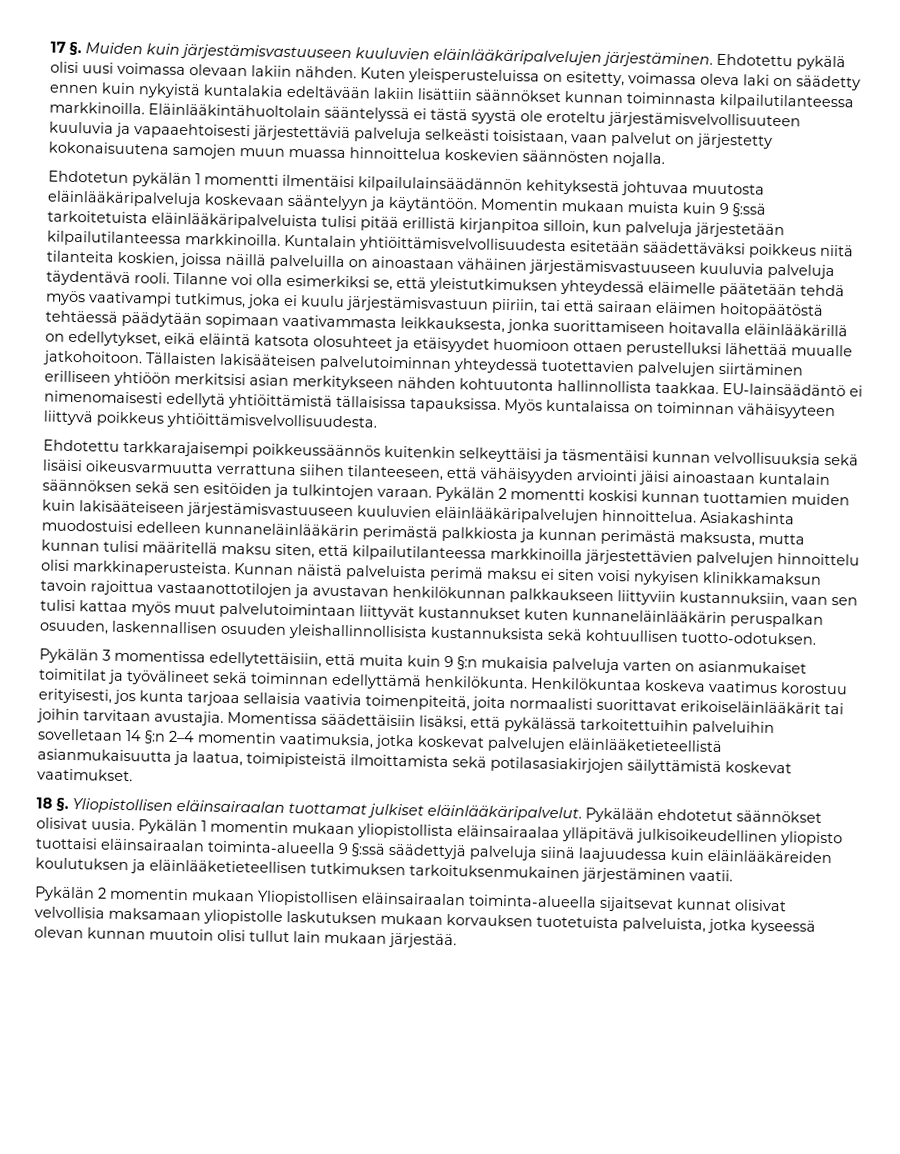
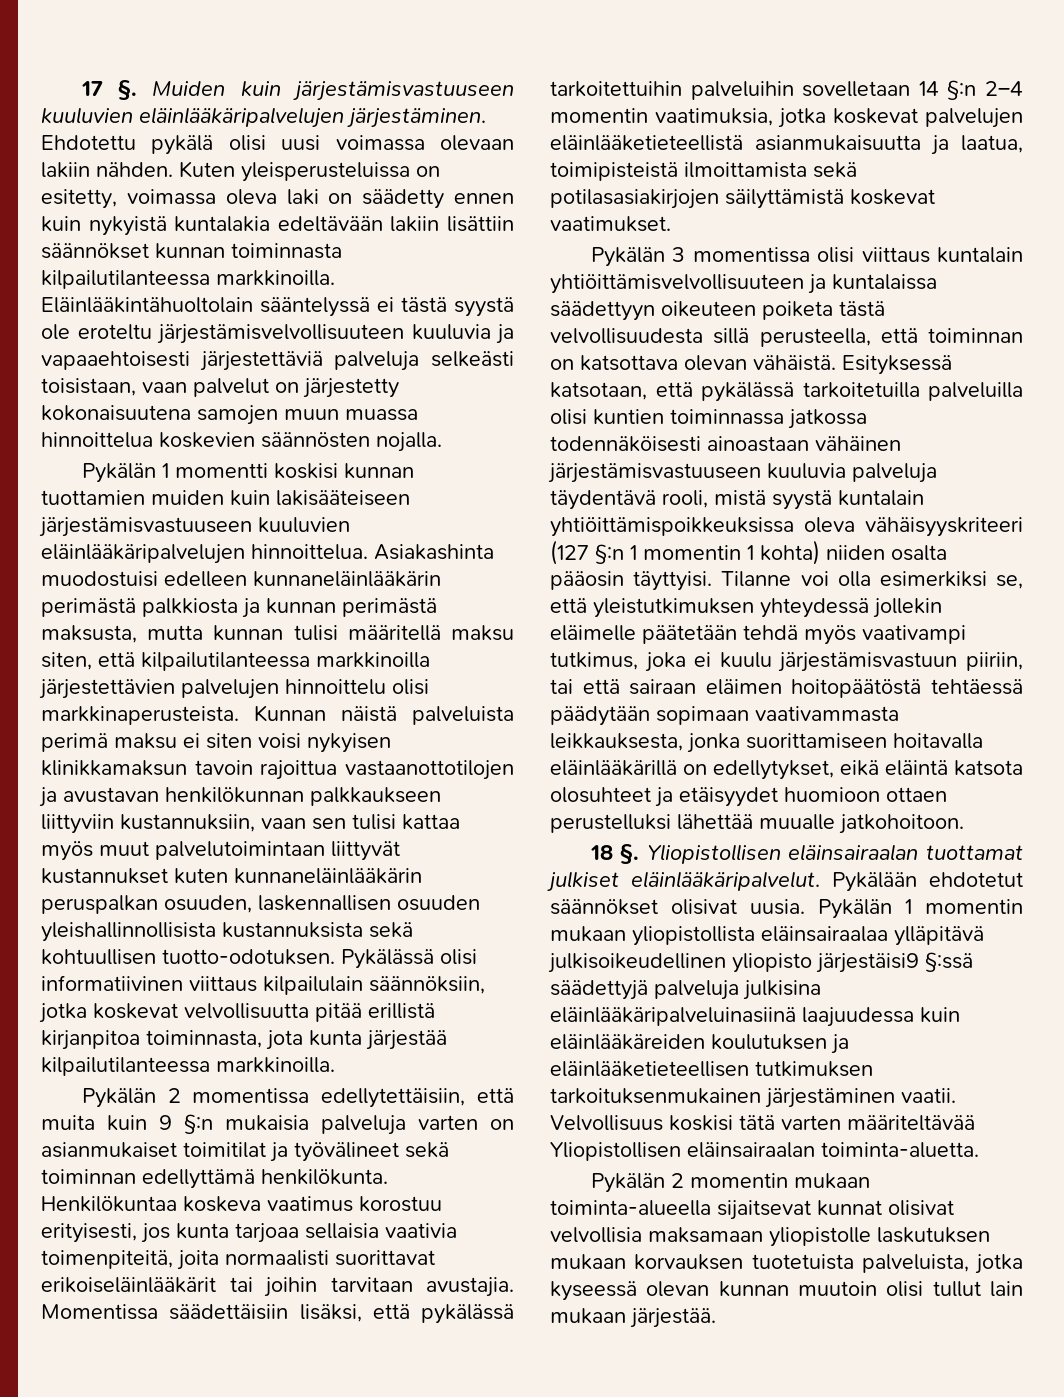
- Ehdotetun pykälän 1 momentti ilmentäisi kilpailulainsäädännön kehityksestä johtuvaa muutosta eläinlääkäripalveluja koskevaan sääntelyyn ja käytäntöön. Momentin mukaan muista kuin 9 §:ssä tarkoitetuista eläinlääkäripalveluista tulisi pitää erillistä kirjanpitoa silloin, kun palveluja järjestetään kilpailutilanteessa markkinoilla. Kuntalain yhtiöittämisvelvollisuudesta esitetään säädettäväksi poikkeus niitä tilanteita koskien, joissa näillä palveluilla on ainoastaan vähäinen järjestämisvastuuseen kuuluvia palveluja täydentävä rooli. Tilanne voi olla esimerkiksi se, että yleistutkimuksen yhteydessä eläimelle päätetään tehdä myös vaativampi tutkimus, joka ei kuulu järjestämisvastuun piiriin, tai että sairaan eläimen hoitopäätöstä tehtäessä päädytään sopimaan vaativammasta leikkauksesta, jonka suorittamiseen hoitavalla eläinlääkärillä on edellytykset, eikä eläintä katsota olosuhteet ja etäisyydet huomioon ottaen perustelluksi lähettää muualle jatkohoitoon. Tällaisten lakisääteisen palvelutoiminnan yhteydessä tuotettavien palvelujen siirtäminen erilliseen yhtiöön merkitsisi asian merkitykseen nähden kohtuutonta hallinnollista taakkaa. EU-lainsäädäntö ei nimenomaisesti edellytä yhtiöittämistä tällaisissa tapauksissa. Myös kuntalaissa on toiminnan vähäisyyteen liittyvä poikkeus yhtiöittämisvelvollisuudesta.
- Ehdotettu tarkkarajaisempi poikkeussäännös kuitenkin selkeyttäisi ja täsmentäisi kunnan velvollisuuksia sekä lisäisi oikeusvarmuutta verrattuna siihen tilanteeseen, että vähäisyyden arviointi jäisi ainoastaan kuntalain säännöksen sekä sen esitöiden ja tulkintojen varaan. Pykälän 2 momentti koskisi kunnan tuottamien muiden kuin lakisääteiseen järjestämisvastuuseen kuuluvien eläinlääkäripalvelujen hinnoittelua.
+ Pykälän 1 momentti koskisi kunnan tuottamien muiden kuin lakisääteiseen järjestämisvastuuseen kuuluvien eläinlääkäripalvelujen hinnoittelua.
- Kunnan näistä palveluista perimä maksu ei siten voisi nykyisen klinikkamaksun tavoin rajoittua vastaanottotilojen ja avustavan henkilökunnan palkkaukseen liittyviin kustannuksiin, vaan sen tulisi kattaa myös muut palvelutoimintaan liittyvät kustannukset kuten kunnaneläinlääkärin peruspalkan osuuden, laskennallisen osuuden yleishallinnollisista kustannuksista sekä kohtuullisen tuotto-odotuksen.
- Pykälän 3 momentissa edellytettäisiin, että muita kuin 9 §:n mukaisia palveluja varten on asianmukaiset toimitilat ja työvälineet sekä toiminnan edellyttämä henkilökunta.
+ Kunnan näistä palveluista perimä maksu ei siten voisi nykyisen klinikkamaksun tavoin rajoittua vastaanottotilojen ja avustavan henkilökunnan palkkaukseen liittyviin kustannuksiin, vaan sen tulisi kattaa myös muut palvelutoimintaan liittyvät kustannukset kuten kunnaneläinlääkärin peruspalkan osuuden, laskennallisen osuuden yleishallinnollisista kustannuksista sekä kohtuullisen tuotto-odotuksen. Pykälässä olisi informatiivinen viittaus kilpailulain säännöksiin, jotka koskevat velvollisuutta pitää erillistä kirjanpitoa toiminnasta, jota kunta järjestää kilpailutilanteessa markkinoilla.
+ Pykälän 2 momentissa edellytettäisiin, että muita kuin 9 §:n mukaisia palveluja varten on asianmukaiset toimitilat ja työvälineet sekä toiminnan edellyttämä henkilökunta.
+ Pykälän 3 momentissa olisi viittaus kuntalain yhtiöittämisvelvollisuuteen ja kuntalaissa säädettyyn oikeuteen poiketa tästä velvollisuudesta sillä perusteella, että toiminnan on katsottava olevan vähäistä. Esityksessä katsotaan, että pykälässä tarkoitetuilla palveluilla olisi kuntien toiminnassa jatkossa todennäköisesti ainoastaan vähäinen järjestämisvastuuseen kuuluvia palveluja täydentävä rooli, mistä syystä kuntalain yhtiöittämispoikkeuksissa oleva vähäisyyskriteeri (127 §:n 1 momentin 1 kohta) niiden osalta pääosin täyttyisi. Tilanne voi olla esimerkiksi se, että yleistutkimuksen yhteydessä jollekin eläimelle päätetään tehdä myös vaativampi tutkimus, joka ei kuulu järjestämisvastuun piiriin, tai että sairaan eläimen hoitopäätöstä tehtäessä päädytään sopimaan vaativammasta leikkauksesta, jonka suorittamiseen hoitavalla eläinlääkärillä on edellytykset, eikä eläintä katsota olosuhteet ja etäisyydet huomioon ottaen perustelluksi lähettää muualle jatkohoitoon.
- Pykälän 1 momentin mukaan yliopistollista eläinsairaalaa ylläpitävä julkisoikeudellinen yliopisto tuottaisi eläinsairaalan toiminta-alueella 9 §:ssä säädettyjä palveluja siinä laajuudessa kuin eläinlääkäreiden koulutuksen ja eläinlääketieteellisen tutkimuksen tarkoituksenmukainen järjestäminen vaatii.
+ Pykälän 1 momentin mukaan yliopistollista eläinsairaalaa ylläpitävä julkisoikeudellinen yliopisto järjestäisi9 §:ssä säädettyjä palveluja julkisina eläinlääkäripalveluinasiinä laajuudessa kuin eläinlääkäreiden koulutuksen ja eläinlääketieteellisen tutkimuksen tarkoituksenmukainen järjestäminen vaatii. Velvollisuus koskisi tätä varten määriteltävää Yliopistollisen eläinsairaalan toiminta-aluetta.
- Pykälän 2 momentin mukaan Yliopistollisen eläinsairaalan toiminta-alueella sijaitsevat kunnat olisivat velvollisia maksamaan yliopistolle laskutuksen mukaan korvauksen tuotetuista palveluista, jotka kyseessä olevan kunnan muutoin olisi tullut lain mukaan järjestää.
+ Pykälän 2 momentin mukaan toiminta-alueella sijaitsevat kunnat olisivat velvollisia maksamaan yliopistolle laskutuksen mukaan korvauksen tuotetuista palveluista, jotka kyseessä olevan kunnan muutoin olisi tullut lain mukaan järjestää.

